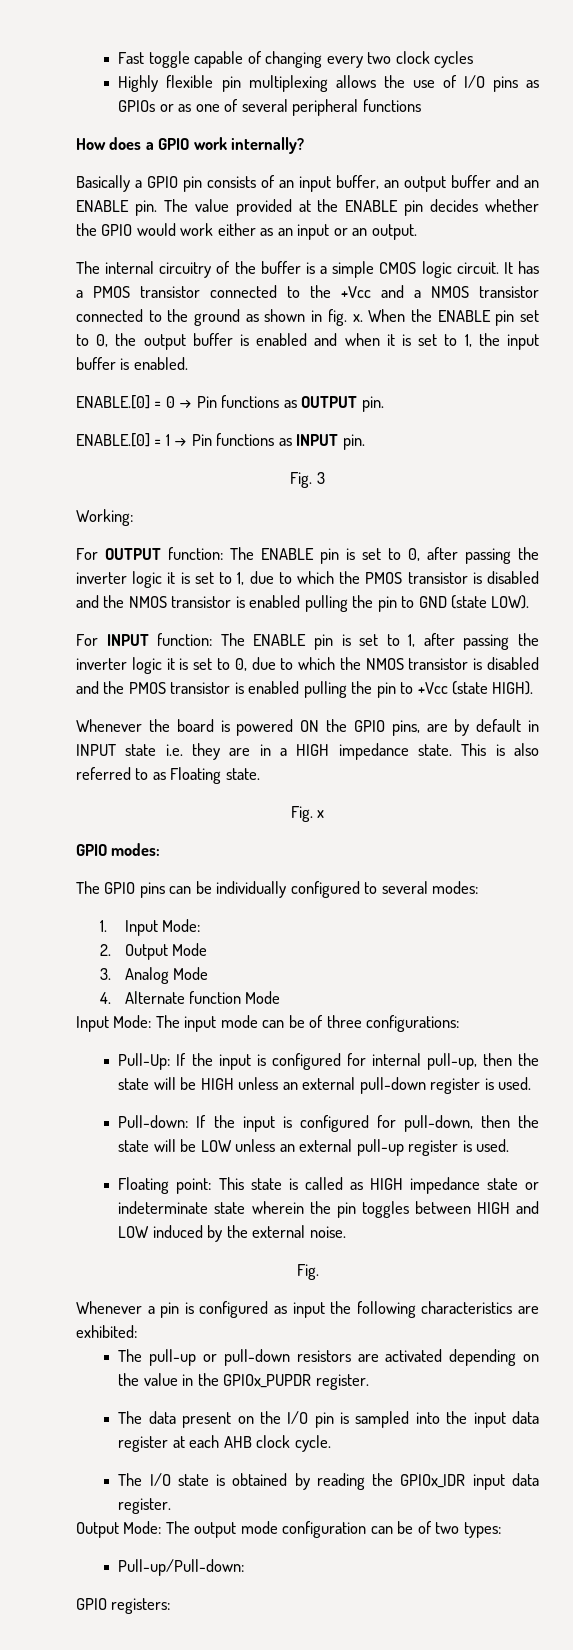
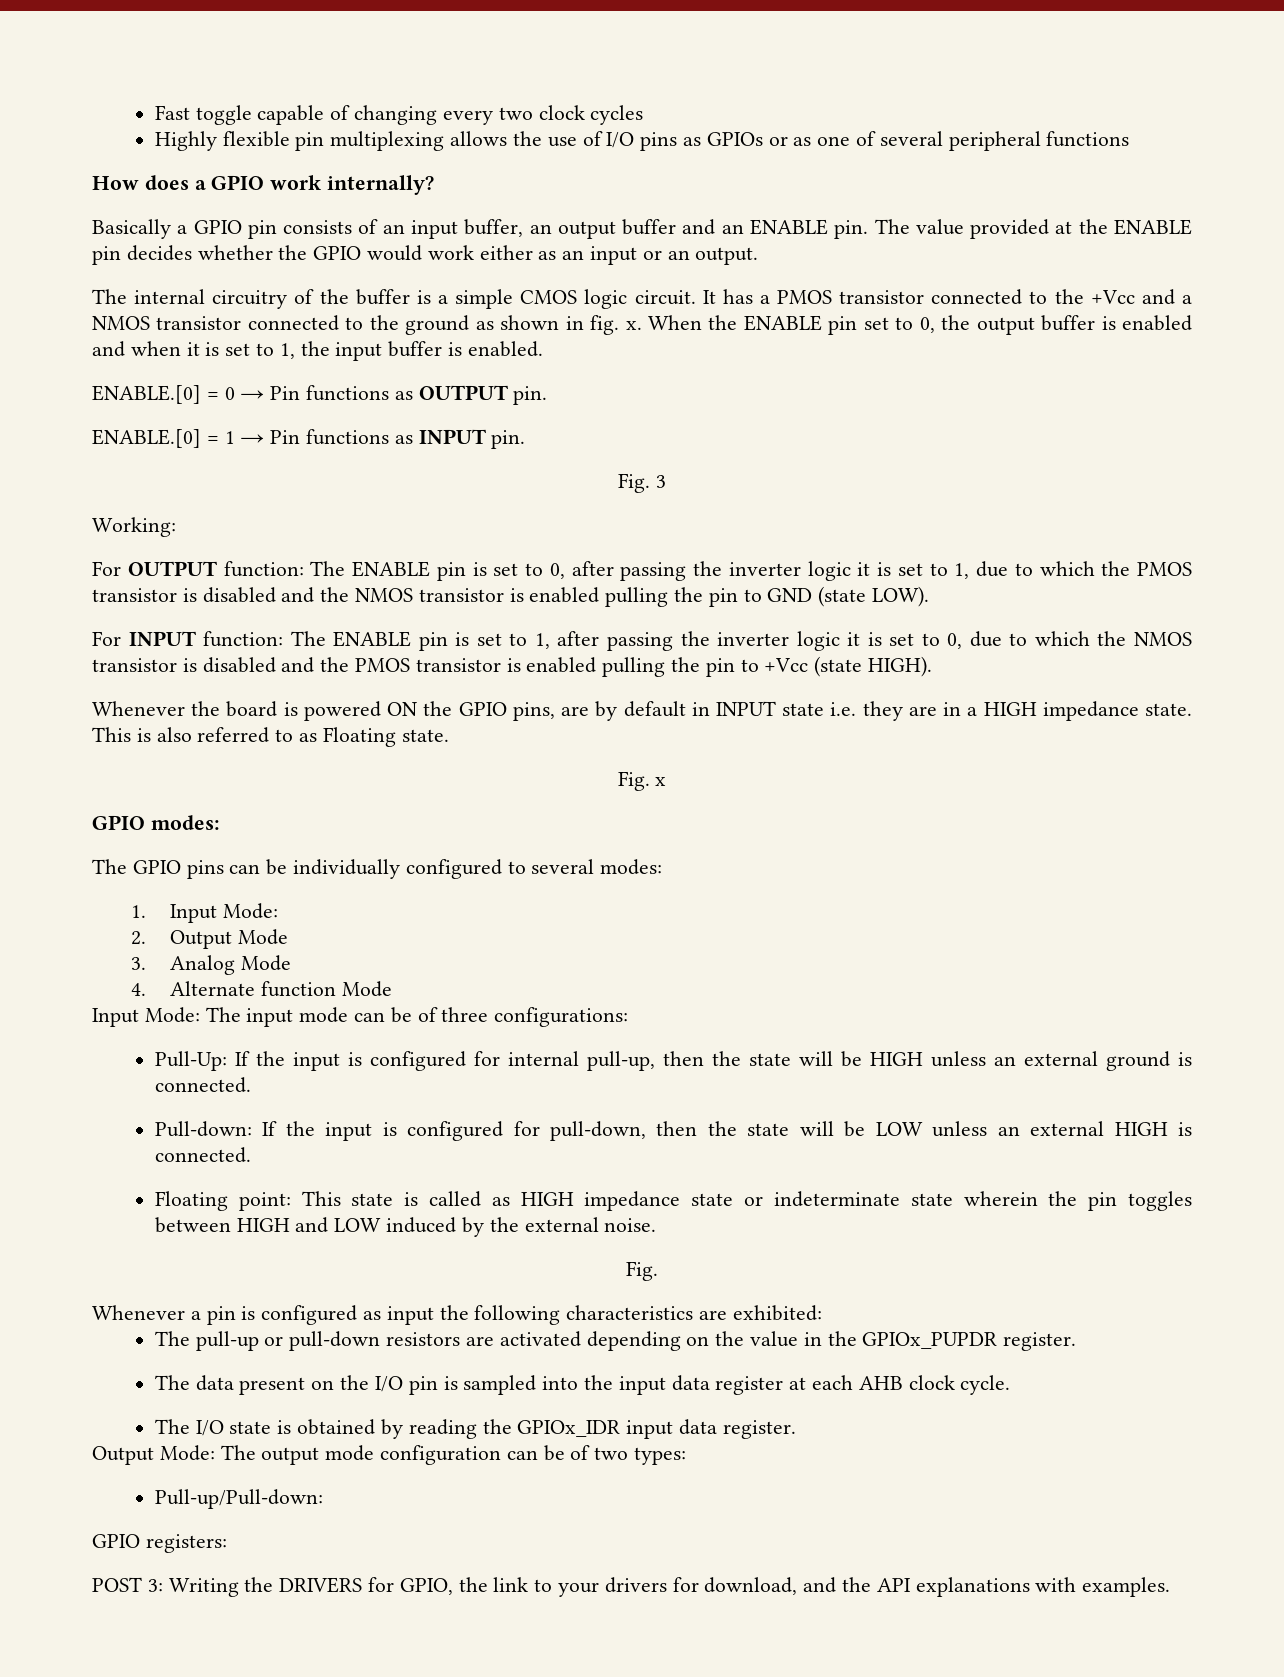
- Pull-Up: If the input is configured for internal pull-up, then the state will be HIGH unless an external pull-down register is used.
+ Pull-Up: If the input is configured for internal pull-up, then the state will be HIGH unless an external ground is connected.
- Pull-down: If the input is configured for pull-down, then the state will be LOW unless an external pull-up register is used.
+ Pull-down: If the input is configured for pull-down, then the state will be LOW unless an external HIGH is connected.
+ POST 3: Writing the DRIVERS for GPIO, the link to your drivers for download, and the API explanations with examples.

